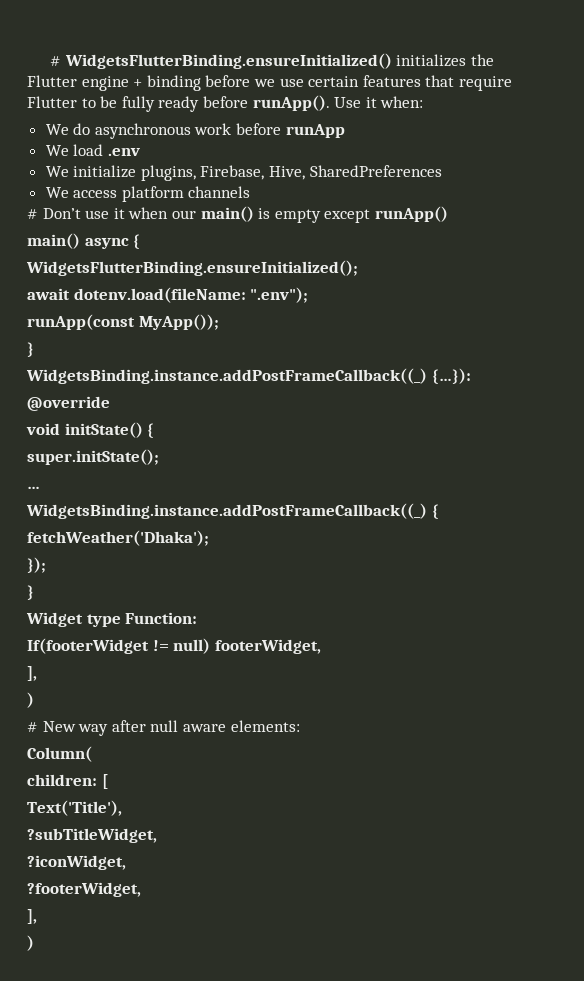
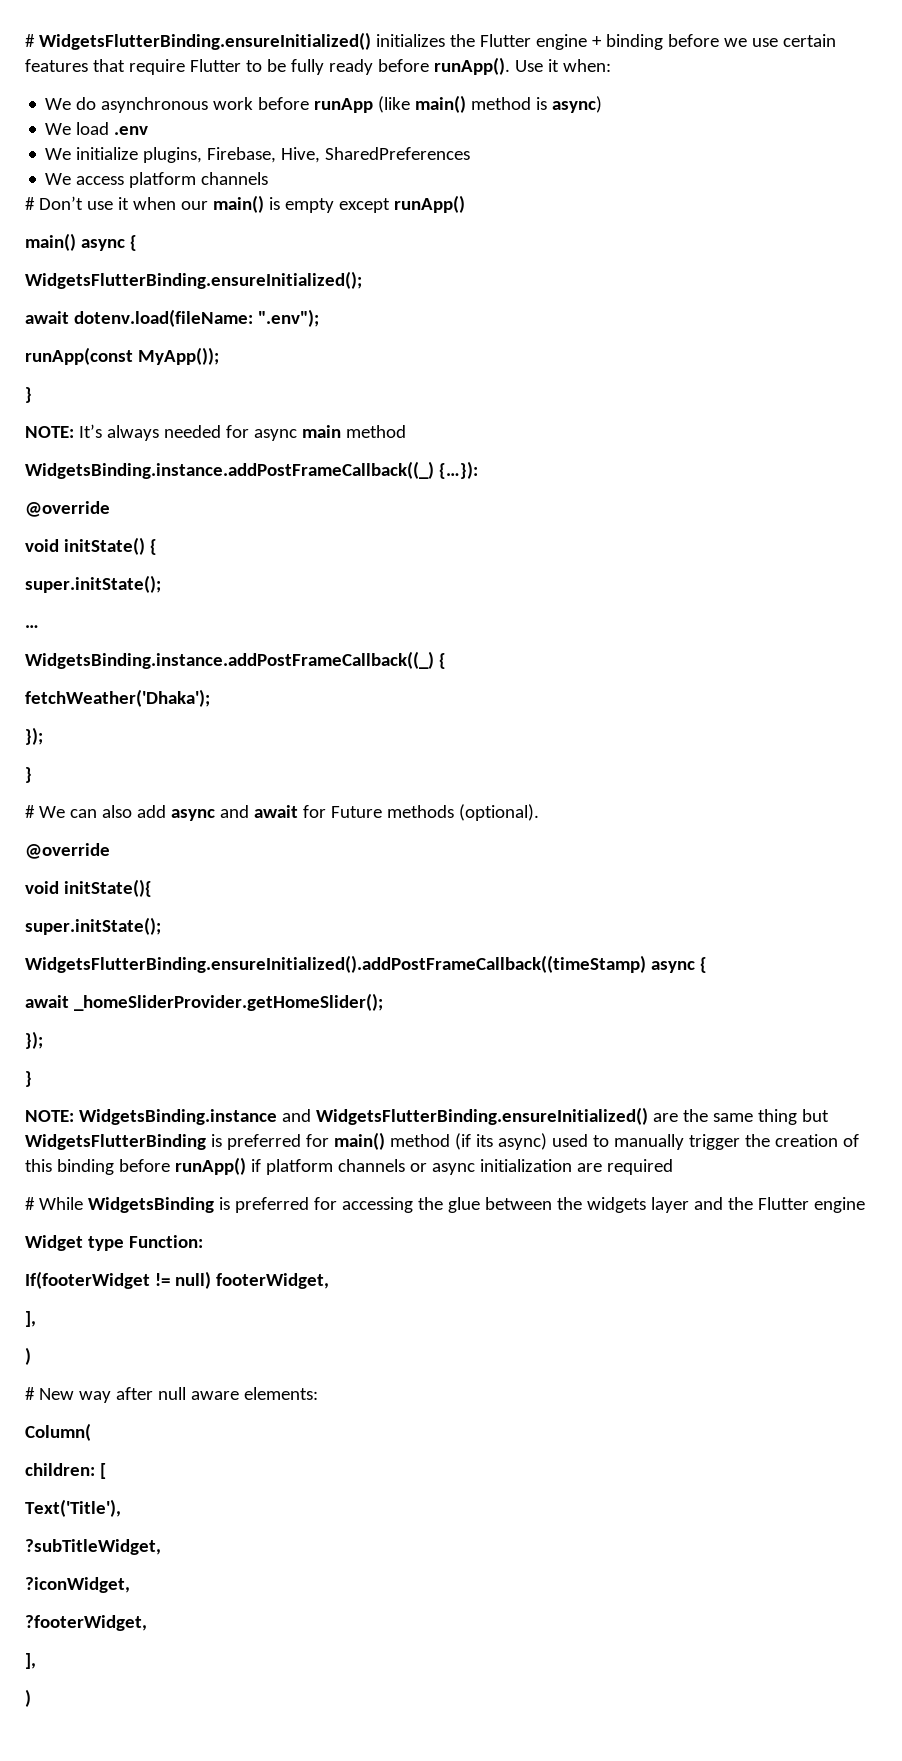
- We do asynchronous work before runApp
+ We do asynchronous work before runApp (like main() method is async)
+ NOTE: It’s always needed for async main method
+ # We can also add async and await for Future methods (optional).
+ @override
+ void initState(){
+ super.initState();
+ WidgetsFlutterBinding.ensureInitialized().addPostFrameCallback((timeStamp) async {
+ await _homeSliderProvider.getHomeSlider();
+ });
+ }
+ NOTE: WidgetsBinding.instance and WidgetsFlutterBinding.ensureInitialized() are the same thing but WidgetsFlutterBinding is preferred for main() method (if its async) used to manually trigger the creation of this binding before runApp() if platform channels or async initialization are required
+ # While WidgetsBinding is preferred for accessing the glue between the widgets layer and the Flutter engine

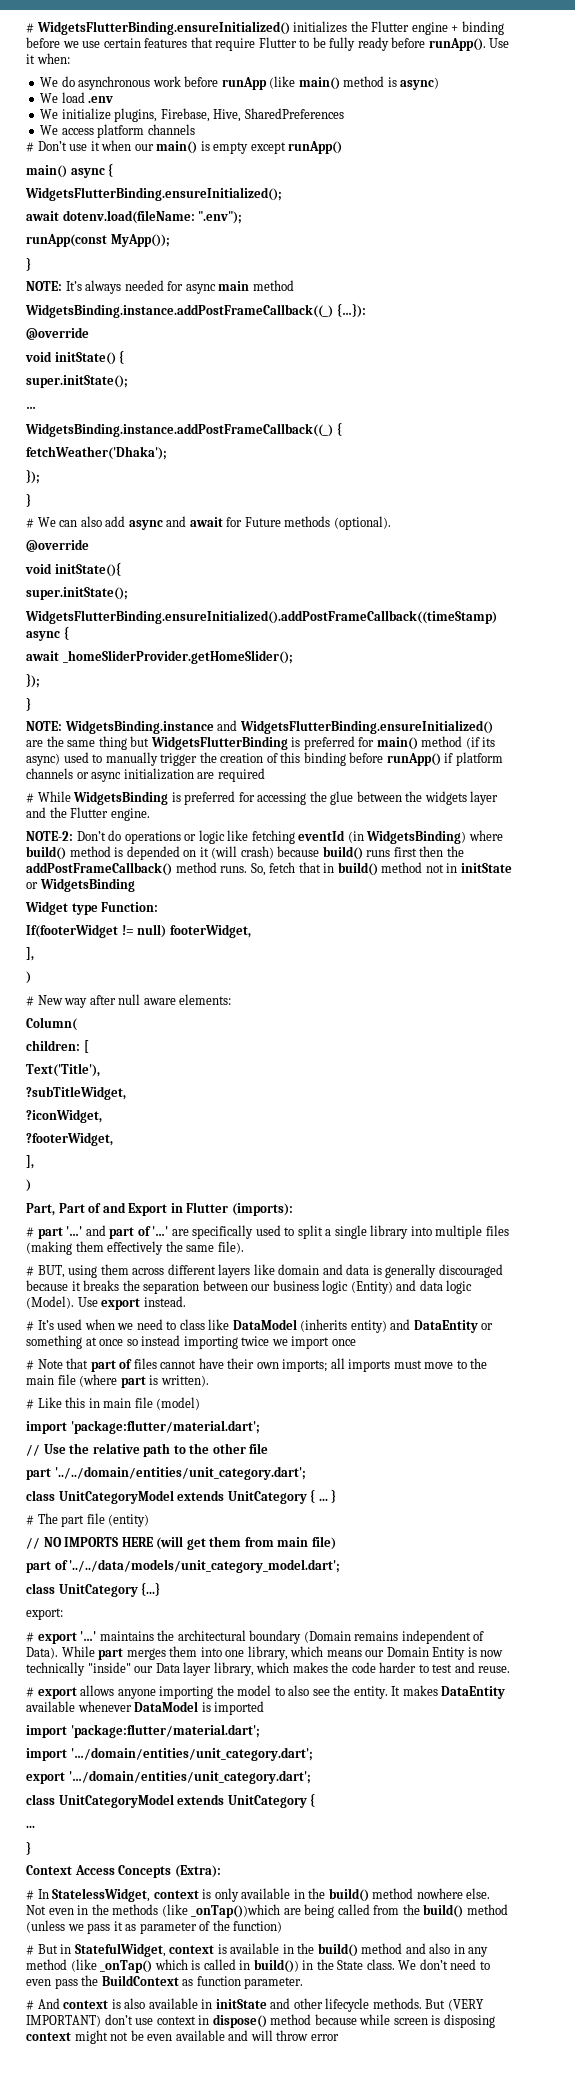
- # While WidgetsBinding is preferred for accessing the glue between the widgets layer and the Flutter engine
+ # While WidgetsBinding is preferred for accessing the glue between the widgets layer and the Flutter engine.
+ NOTE-2: Don’t do operations or logic like fetching eventId (in WidgetsBinding) where build() method is depended on it (will crash) because build() runs first then the addPostFrameCallback() method runs. So, fetch that in build() method not in initState or WidgetsBinding
+ Part, Part of and Export in Flutter (imports):
+ # part '…' and part of '…' are specifically used to split a single library into multiple files (making them effectively the same file).
+ # BUT, using them across different layers like domain and data is generally discouraged because it breaks the separation between our business logic (Entity) and data logic (Model). Use export instead.
+ # It’s used when we need to class like DataModel (inherits entity) and DataEntity or something at once so instead importing twice we import once
+ # Note that part of files cannot have their own imports; all imports must move to the main file (where part is written).
+ # Like this in main file (model)
+ import 'package:flutter/material.dart';
+ // Use the relative path to the other file
+ part '../../domain/entities/unit_category.dart';
+ class UnitCategoryModel extends UnitCategory { ... }
+ # The part file (entity)
+ // NO IMPORTS HERE (will get them from main file)
+ part of '../../data/models/unit_category_model.dart';
+ class UnitCategory {...}
+ export:
+ # export '…' maintains the architectural boundary (Domain remains independent of Data). While part merges them into one library, which means our Domain Entity is now technically "inside" our Data layer library, which makes the code harder to test and reuse.
+ # export allows anyone importing the model to also see the entity. It makes DataEntity available whenever DataModel is imported
+ import 'package:flutter/material.dart';
+ import '…/domain/entities/unit_category.dart';
+ export '…/domain/entities/unit_category.dart';
+ class UnitCategoryModel extends UnitCategory {
+ ...
+ }
+ Context Access Concepts (Extra):
+ # In StatelessWidget, context is only available in the build() method nowhere else. Not even in the methods (like _onTap())which are being called from the build() method (unless we pass it as parameter of the function)
+ # But in StatefulWidget, context is available in the build() method and also in any method (like _onTap() which is called in build()) in the State class. We don’t need to even pass the BuildContext as function parameter.
+ # And context is also available in initState and other lifecycle methods. But (VERY IMPORTANT) don’t use context in dispose() method because while screen is disposing context might not be even available and will throw error

